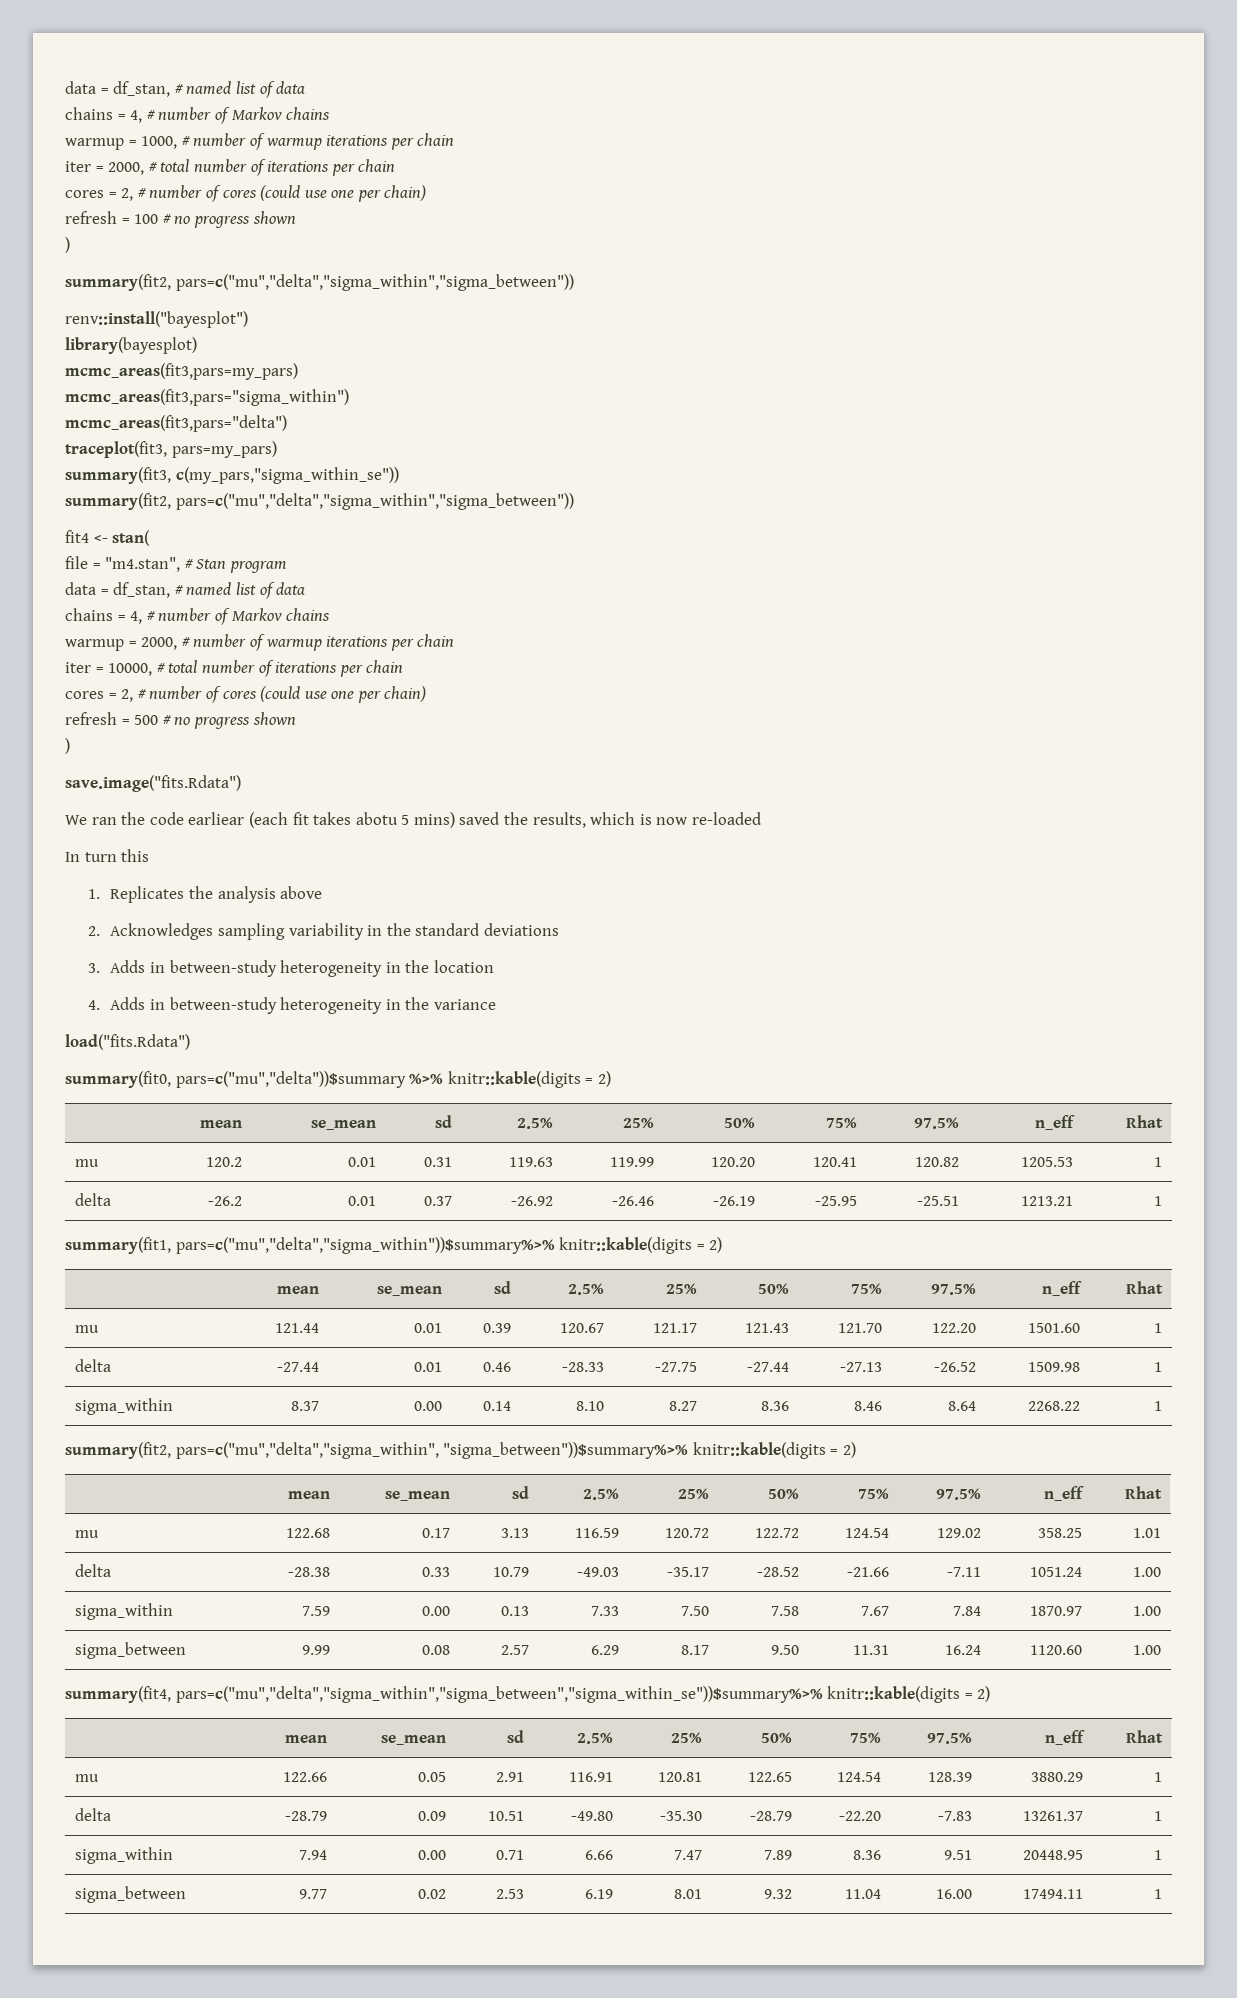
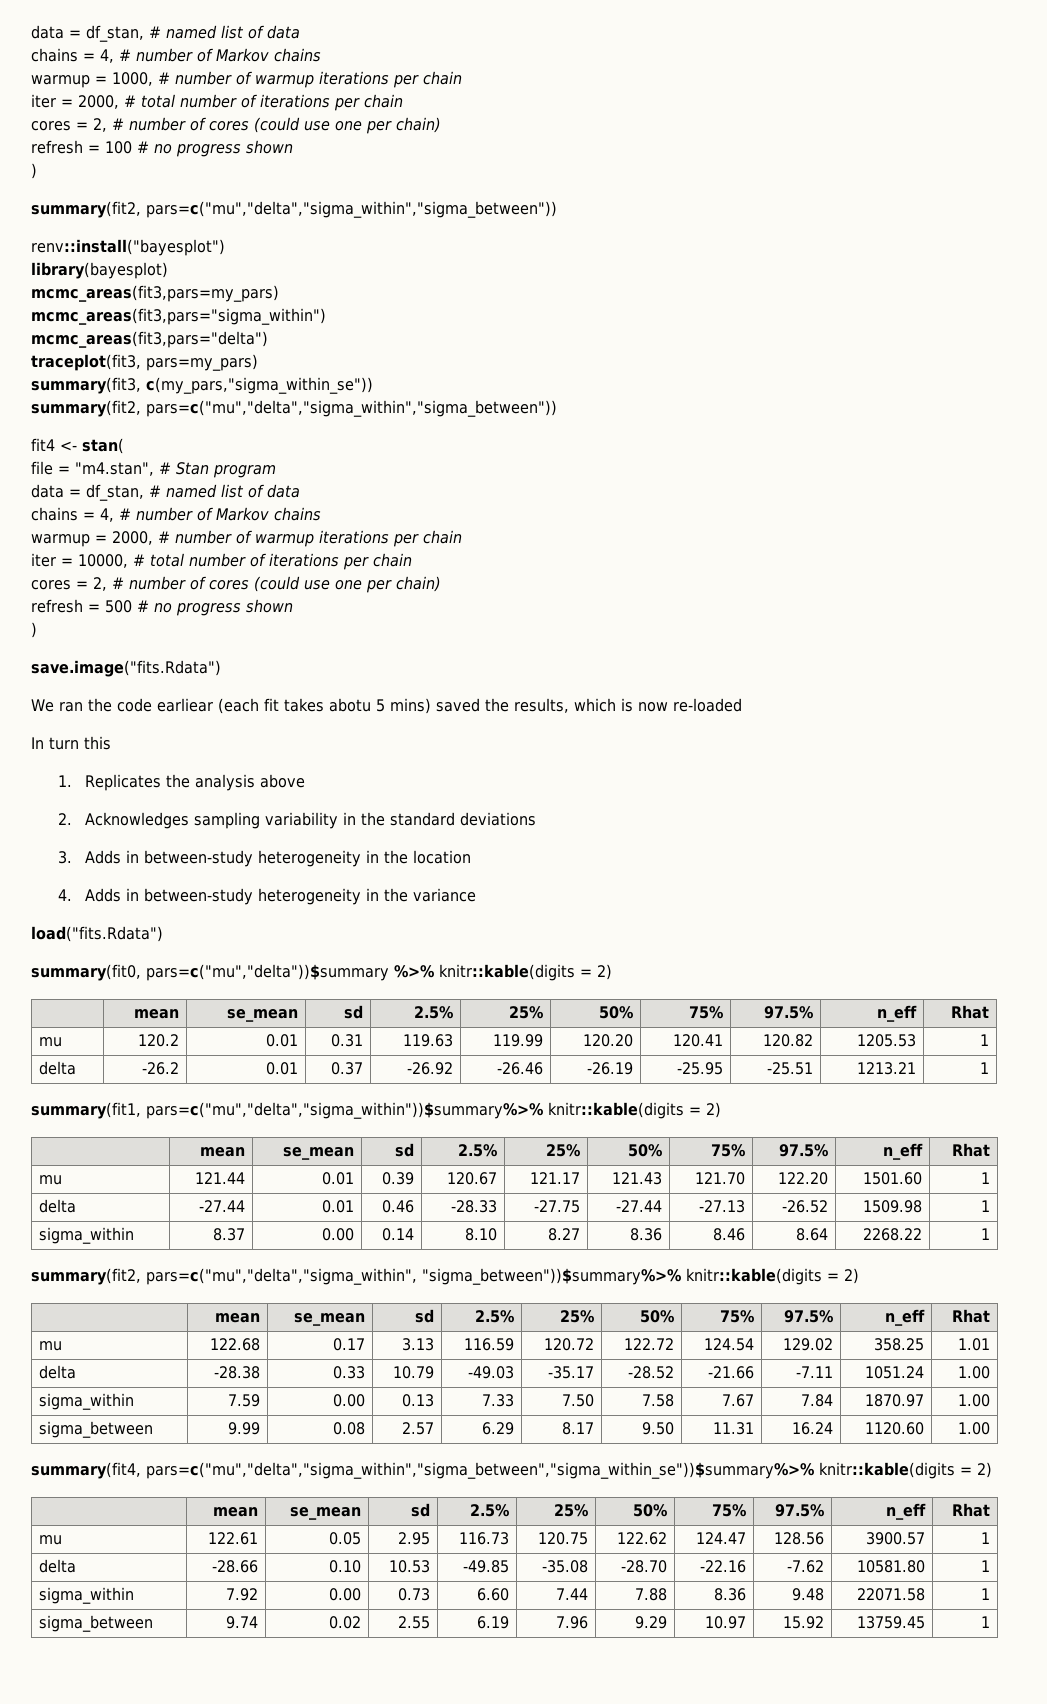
- mu | 122.66 | 0.05 | 2.91 | 116.91 | 120.81 | 122.65 | 124.54 | 128.39 | 3880.29 | 1
- delta | -28.79 | 0.09 | 10.51 | -49.80 | -35.30 | -28.79 | -22.20 | -7.83 | 13261.37 | 1
- sigma_within | 7.94 | 0.00 | 0.71 | 6.66 | 7.47 | 7.89 | 8.36 | 9.51 | 20448.95 | 1
+ mu | 122.61 | 0.05 | 2.95 | 116.73 | 120.75 | 122.62 | 124.47 | 128.56 | 3900.57 | 1
+ delta | -28.66 | 0.10 | 10.53 | -49.85 | -35.08 | -28.70 | -22.16 | -7.62 | 10581.80 | 1
+ sigma_within | 7.92 | 0.00 | 0.73 | 6.60 | 7.44 | 7.88 | 8.36 | 9.48 | 22071.58 | 1
- sigma_between | 9.77 | 0.02 | 2.53 | 6.19 | 8.01 | 9.32 | 11.04 | 16.00 | 17494.11 | 1
+ sigma_between | 9.74 | 0.02 | 2.55 | 6.19 | 7.96 | 9.29 | 10.97 | 15.92 | 13759.45 | 1

